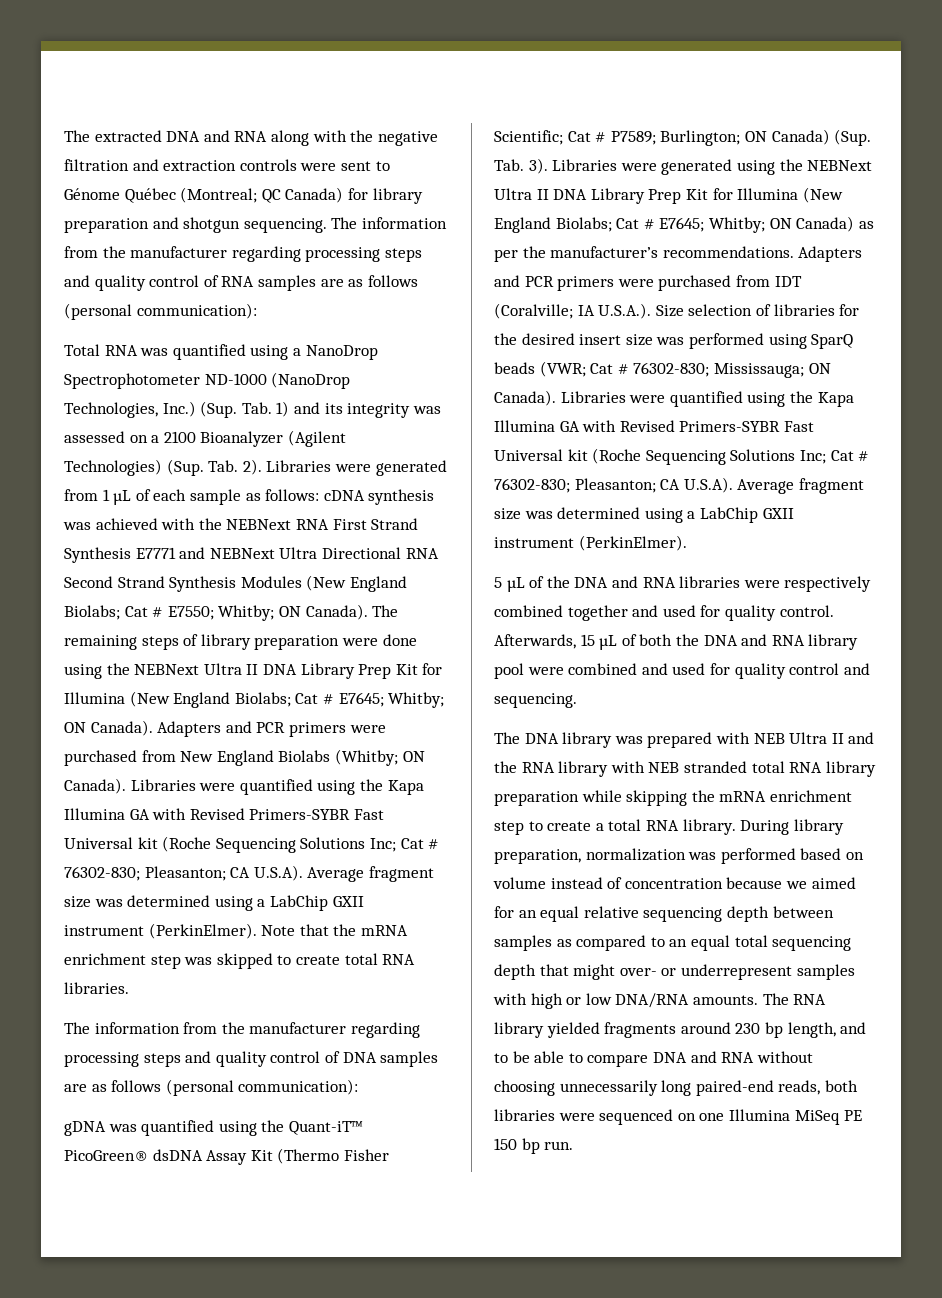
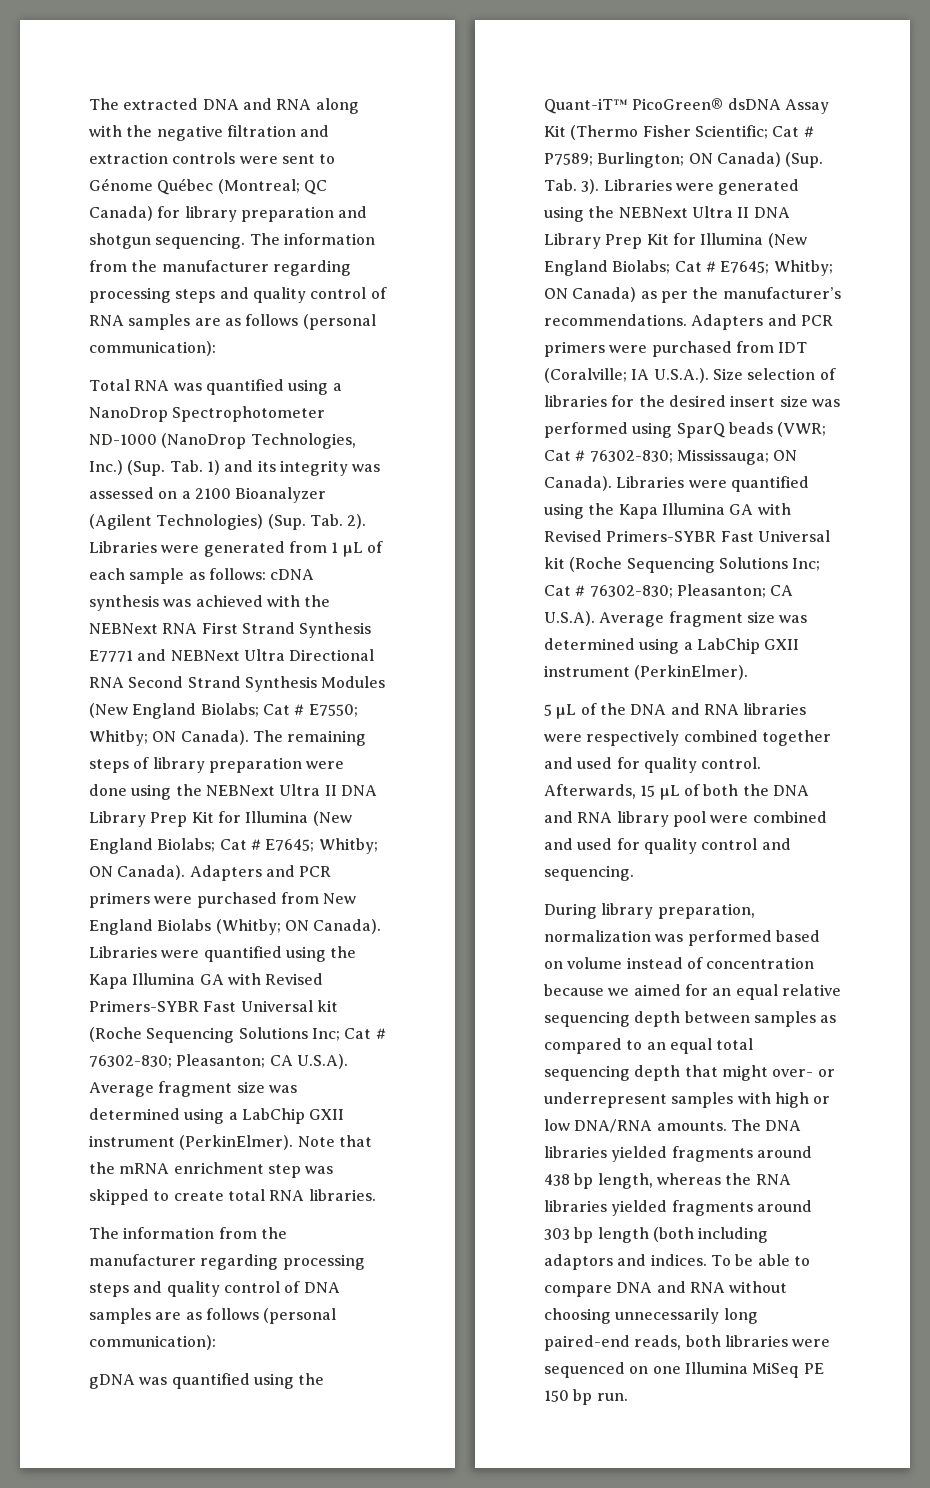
- The DNA library was prepared with NEB Ultra II and the RNA library with NEB stranded total RNA library preparation while skipping the mRNA enrichment step to create a total RNA library.
- The RNA library yielded fragments around 230 bp length, and to be able to compare DNA and RNA without choosing unnecessarily long paired-end reads, both libraries were sequenced on one Illumina MiSeq PE 150 bp run.
+ The DNA libraries yielded fragments around 438 bp length, whereas the RNA libraries yielded fragments around 303 bp length (both including adaptors and indices. To be able to compare DNA and RNA without choosing unnecessarily long paired-end reads, both libraries were sequenced on one Illumina MiSeq PE 150 bp run.

